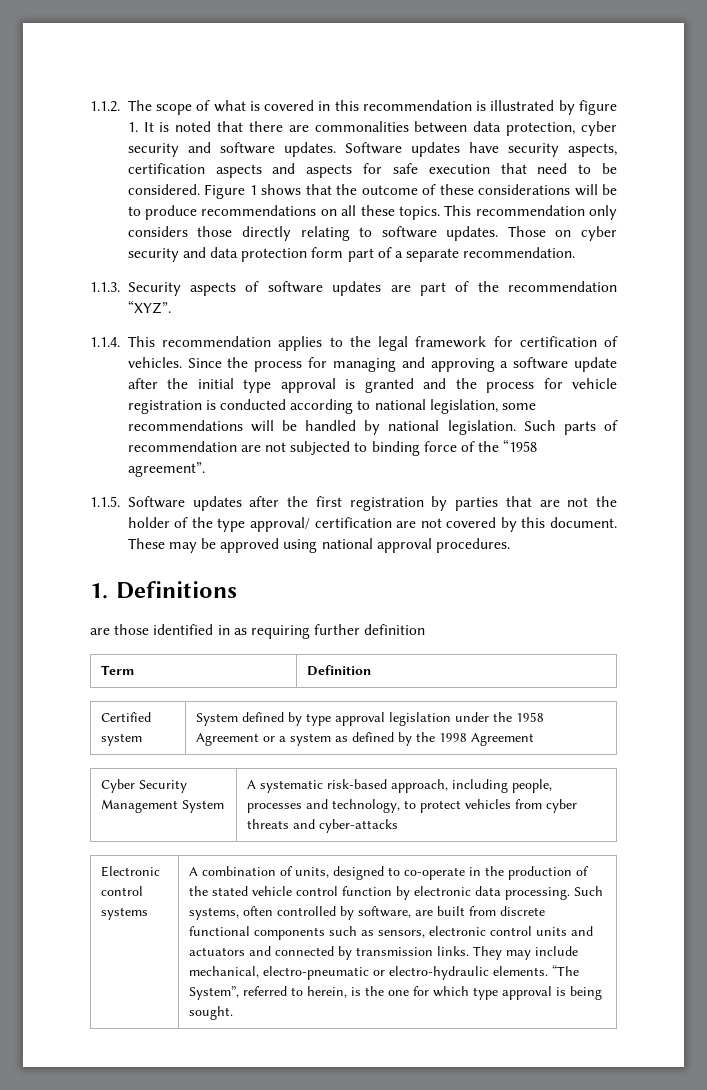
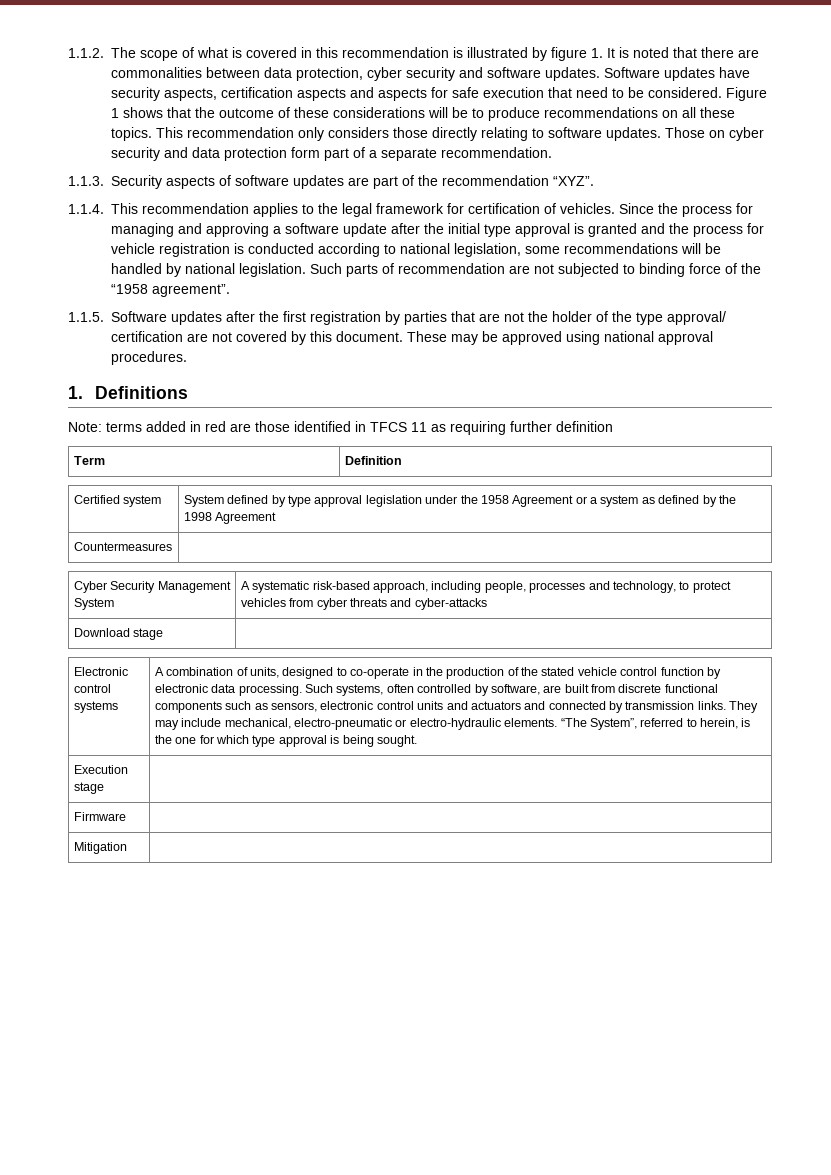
- are those identified in as requiring further definition
+ Note: terms added in red are those identified in TFCS 11 as requiring further definition
+ Countermeasures |
+ Download stage |
+ Execution stage |
+ Firmware |
+ Mitigation |

